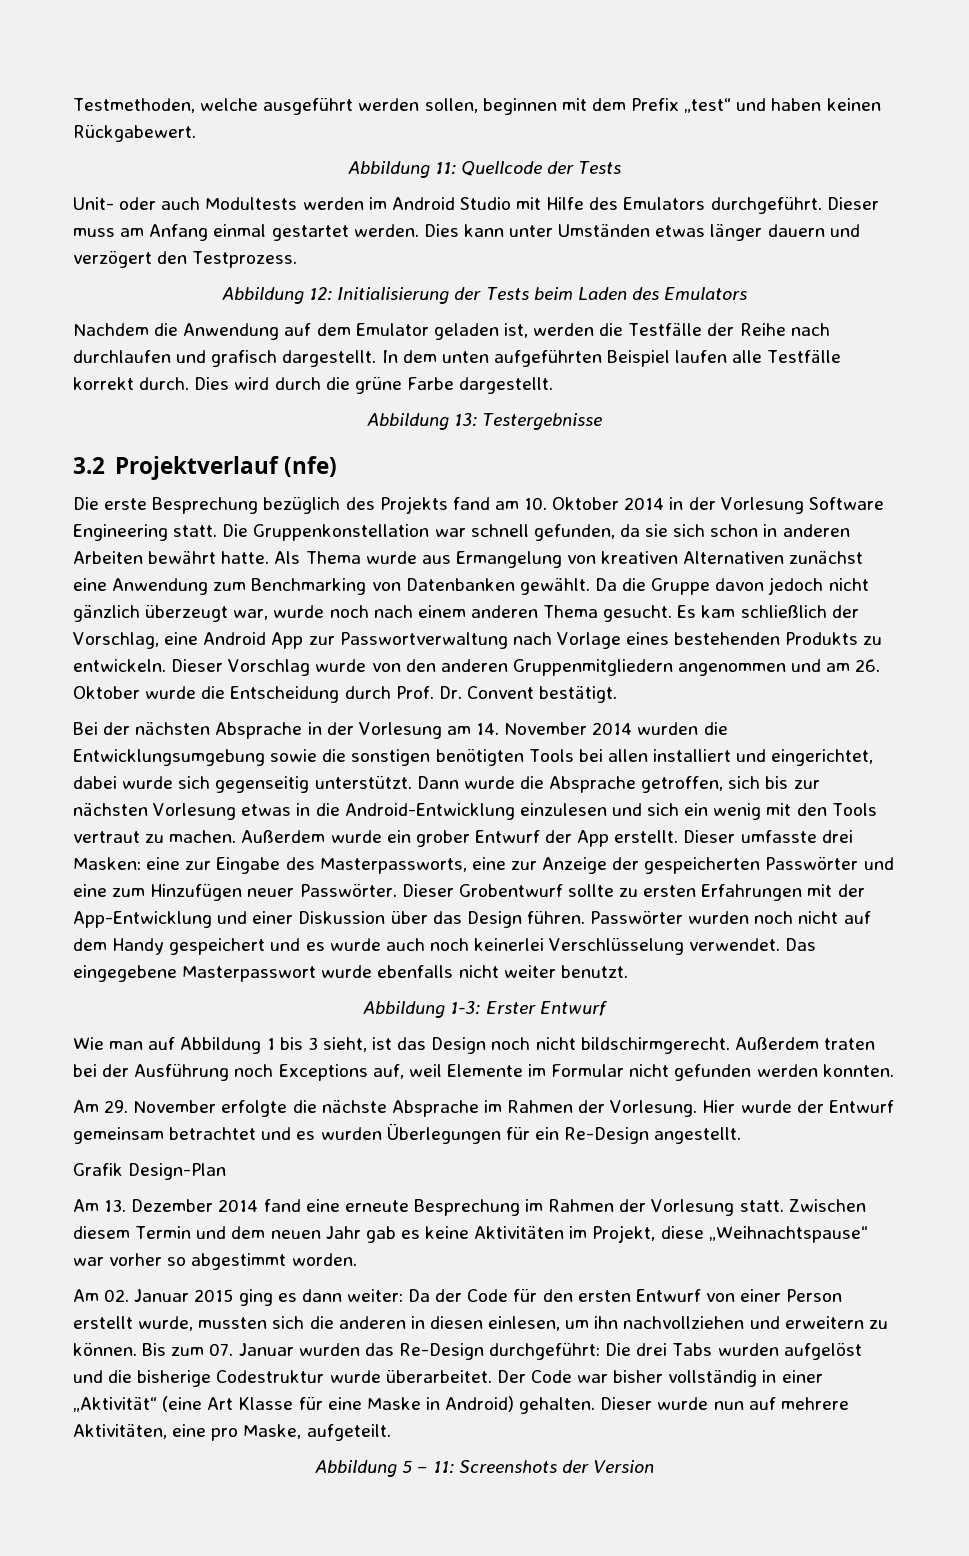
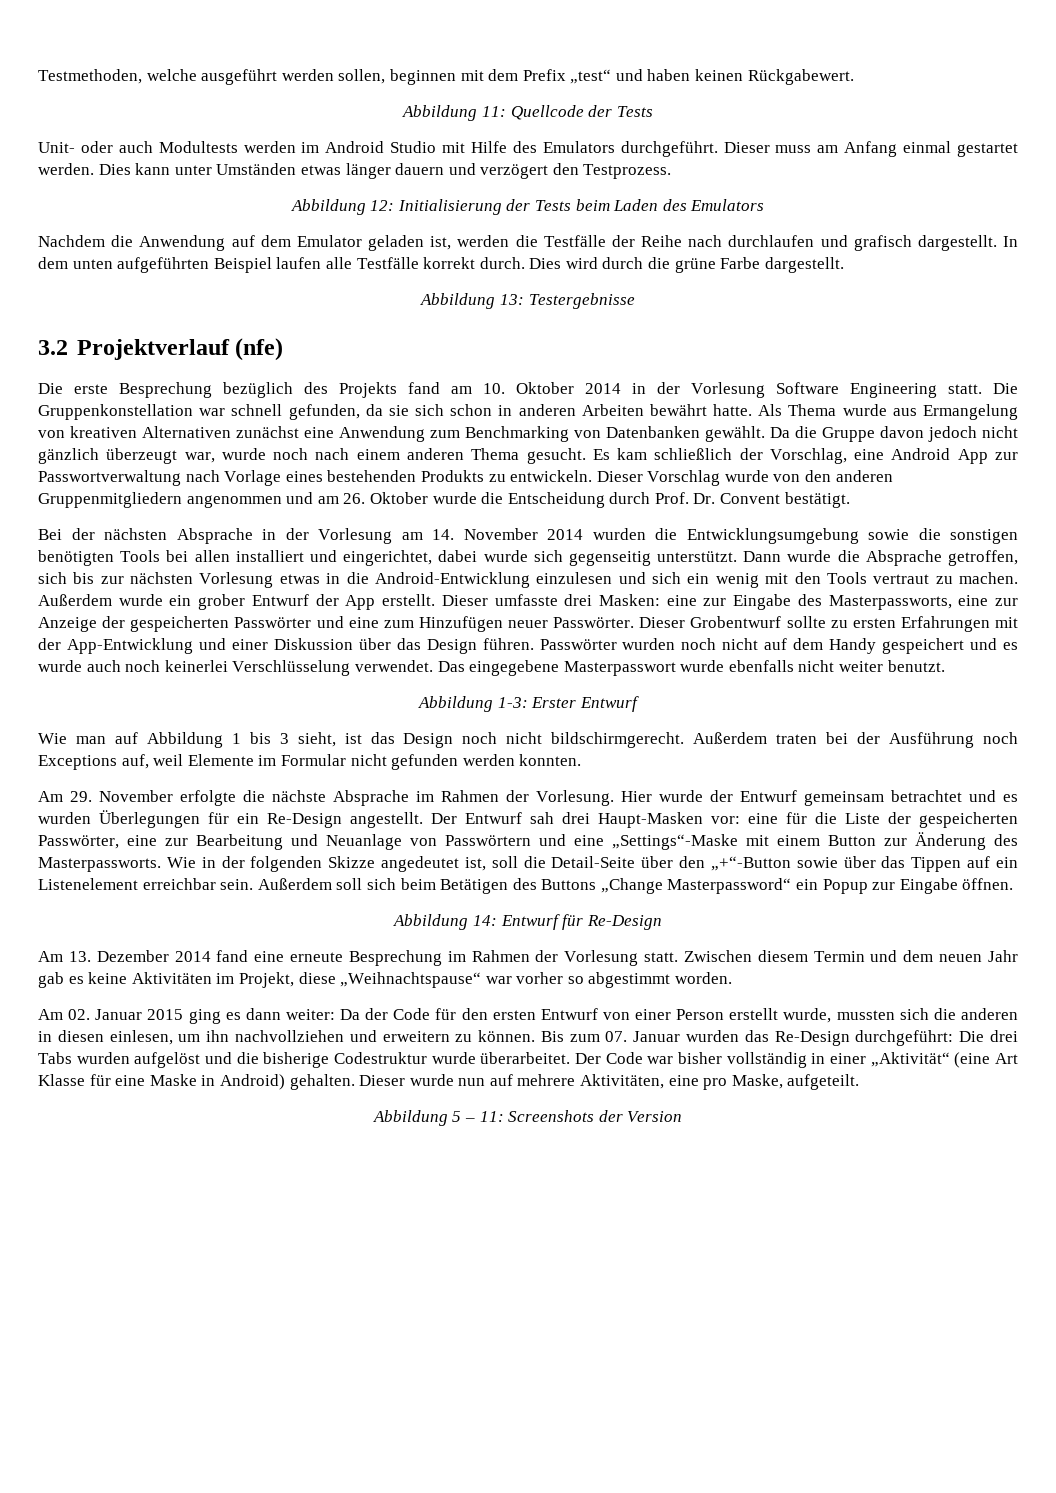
- Hier wurde der Entwurf gemeinsam betrachtet und es wurden Überlegungen für ein Re-Design angestellt.
- Grafik Design-Plan
+ Hier wurde der Entwurf gemeinsam betrachtet und es wurden Überlegungen für ein Re-Design angestellt. Der Entwurf sah drei Haupt-Masken vor: eine für die Liste der gespeicherten Passwörter, eine zur Bearbeitung und Neuanlage von Passwörtern und eine „Settings“-Maske mit einem Button zur Änderung des Masterpassworts. Wie in der folgenden Skizze angedeutet ist, soll die Detail-Seite über den „+“-Button sowie über das Tippen auf ein Listenelement erreichbar sein. Außerdem soll sich beim Betätigen des Buttons „Change Masterpassword“ ein Popup zur Eingabe öffnen.
+ Abbildung 14: Entwurf für Re-Design

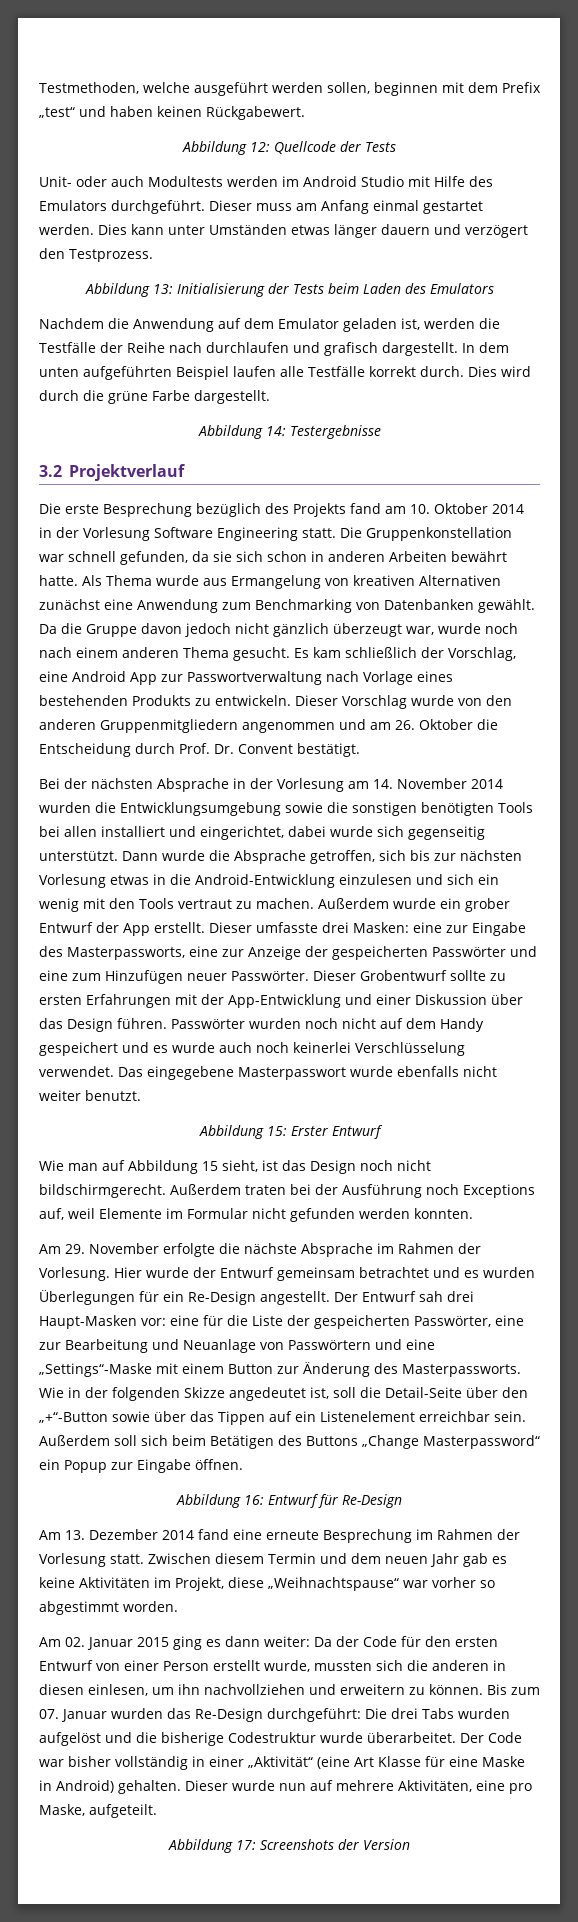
- Abbildung 11: Quellcode der Tests
+ Abbildung 12: Quellcode der Tests
- Abbildung 12: Initialisierung der Tests beim Laden des Emulators
+ Abbildung 13: Initialisierung der Tests beim Laden des Emulators
- Abbildung 13: Testergebnisse
+ Abbildung 14: Testergebnisse
- 3.2 Projektverlauf (nfe)
+ 3.2 Projektverlauf
- Dieser Vorschlag wurde von den anderen Gruppenmitgliedern angenommen und am 26. Oktober wurde die Entscheidung durch Prof. Dr. Convent bestätigt.
+ Dieser Vorschlag wurde von den anderen Gruppenmitgliedern angenommen und am 26. Oktober die Entscheidung durch Prof. Dr. Convent bestätigt.
- Abbildung 1-3: Erster Entwurf
+ Abbildung 15: Erster Entwurf
- Wie man auf Abbildung 1 bis 3 sieht, ist das Design noch nicht bildschirmgerecht.
+ Wie man auf Abbildung 15 sieht, ist das Design noch nicht bildschirmgerecht.
- Abbildung 14: Entwurf für Re-Design
+ Abbildung 16: Entwurf für Re-Design
- Abbildung 5 – 11: Screenshots der Version
+ Abbildung 17: Screenshots der Version

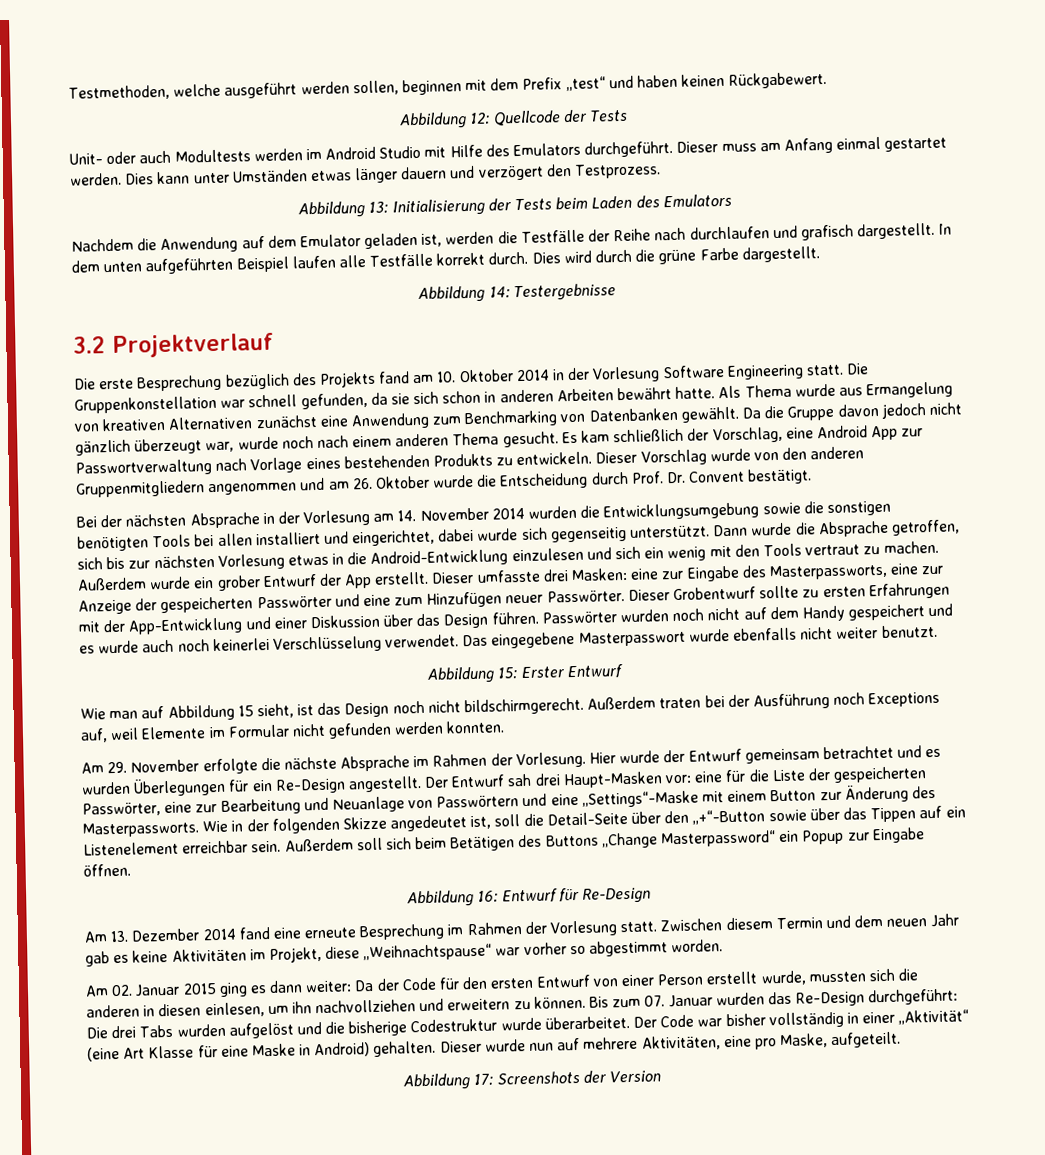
- Dieser Vorschlag wurde von den anderen Gruppenmitgliedern angenommen und am 26. Oktober die Entscheidung durch Prof. Dr. Convent bestätigt.
+ Dieser Vorschlag wurde von den anderen Gruppenmitgliedern angenommen und am 26. Oktober wurde die Entscheidung durch Prof. Dr. Convent bestätigt.

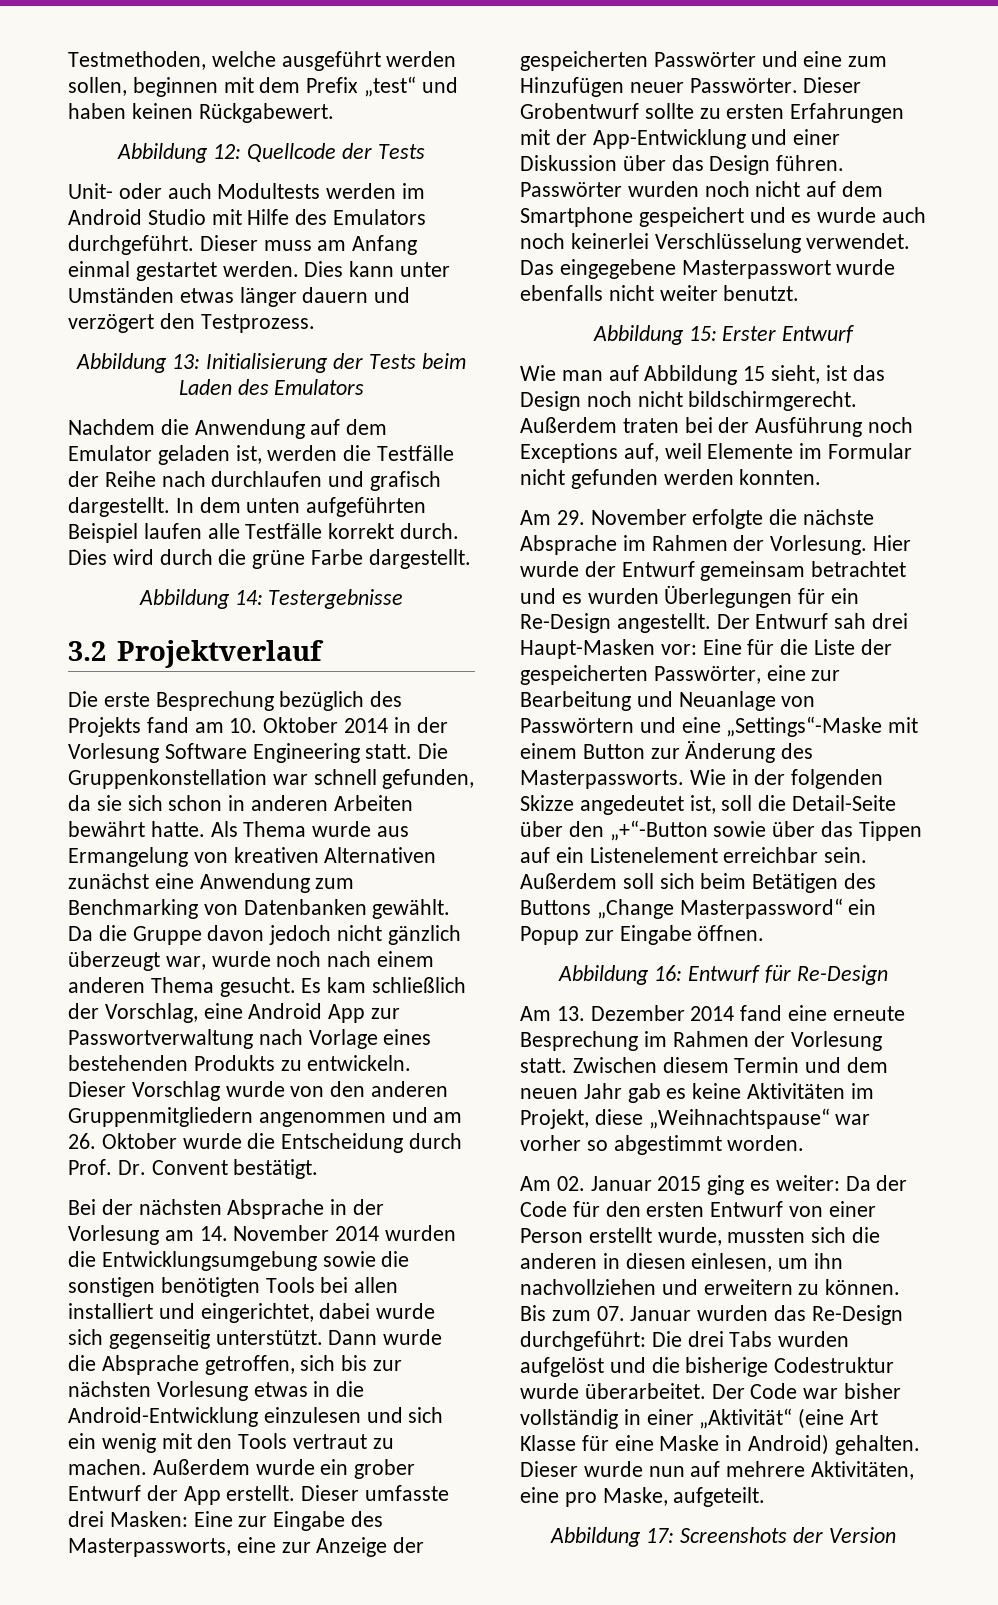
- Dieser umfasste drei Masken: eine zur Eingabe des Masterpassworts, eine zur Anzeige der gespeicherten Passwörter und eine zum Hinzufügen neuer Passwörter.
+ Dieser umfasste drei Masken: Eine zur Eingabe des Masterpassworts, eine zur Anzeige der gespeicherten Passwörter und eine zum Hinzufügen neuer Passwörter.
- Passwörter wurden noch nicht auf dem Handy gespeichert und es wurde auch noch keinerlei Verschlüsselung verwendet.
+ Passwörter wurden noch nicht auf dem Smartphone gespeichert und es wurde auch noch keinerlei Verschlüsselung verwendet.
- Der Entwurf sah drei Haupt-Masken vor: eine für die Liste der gespeicherten Passwörter, eine zur Bearbeitung und Neuanlage von Passwörtern und eine „Settings“-Maske mit einem Button zur Änderung des Masterpassworts.
+ Der Entwurf sah drei Haupt-Masken vor: Eine für die Liste der gespeicherten Passwörter, eine zur Bearbeitung und Neuanlage von Passwörtern und eine „Settings“-Maske mit einem Button zur Änderung des Masterpassworts.
- Am 02. Januar 2015 ging es dann weiter: Da der Code für den ersten Entwurf von einer Person erstellt wurde, mussten sich die anderen in diesen einlesen, um ihn nachvollziehen und erweitern zu können.
+ Am 02. Januar 2015 ging es weiter: Da der Code für den ersten Entwurf von einer Person erstellt wurde, mussten sich die anderen in diesen einlesen, um ihn nachvollziehen und erweitern zu können.

